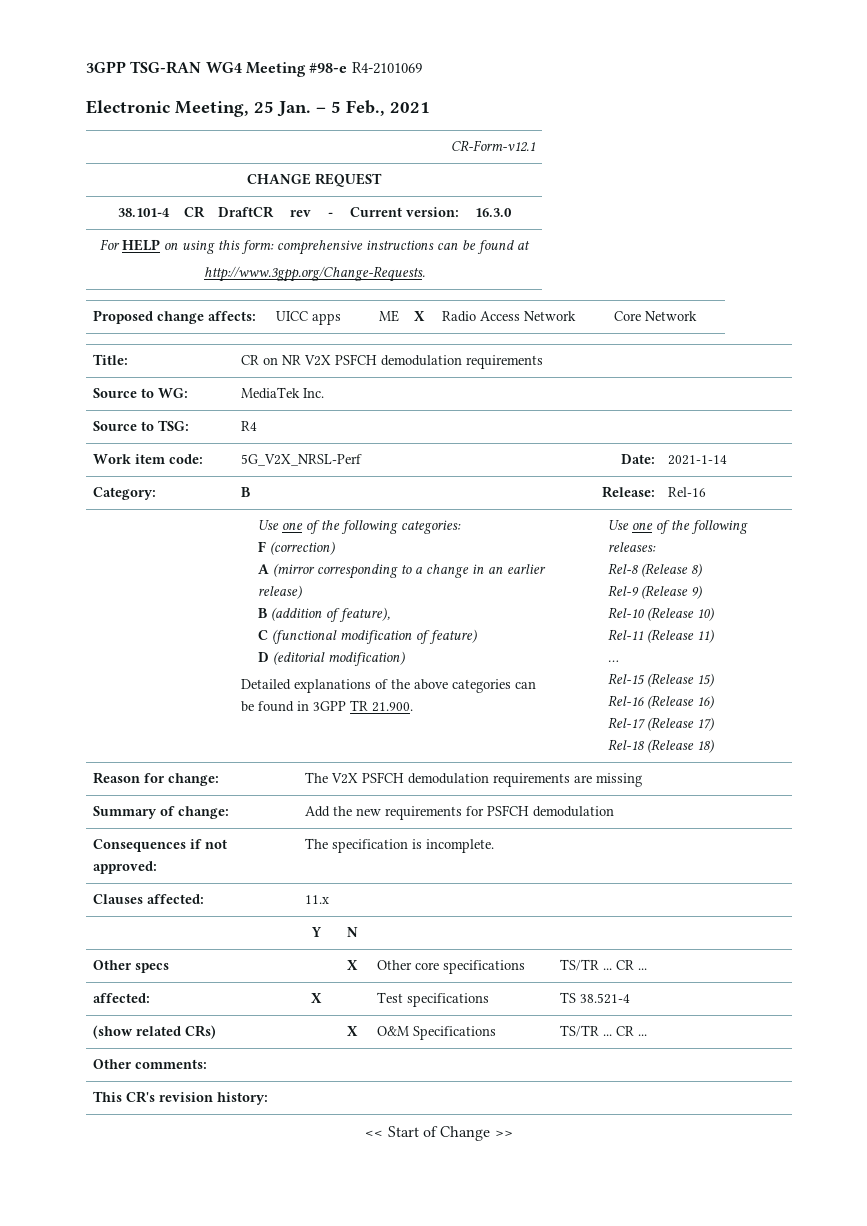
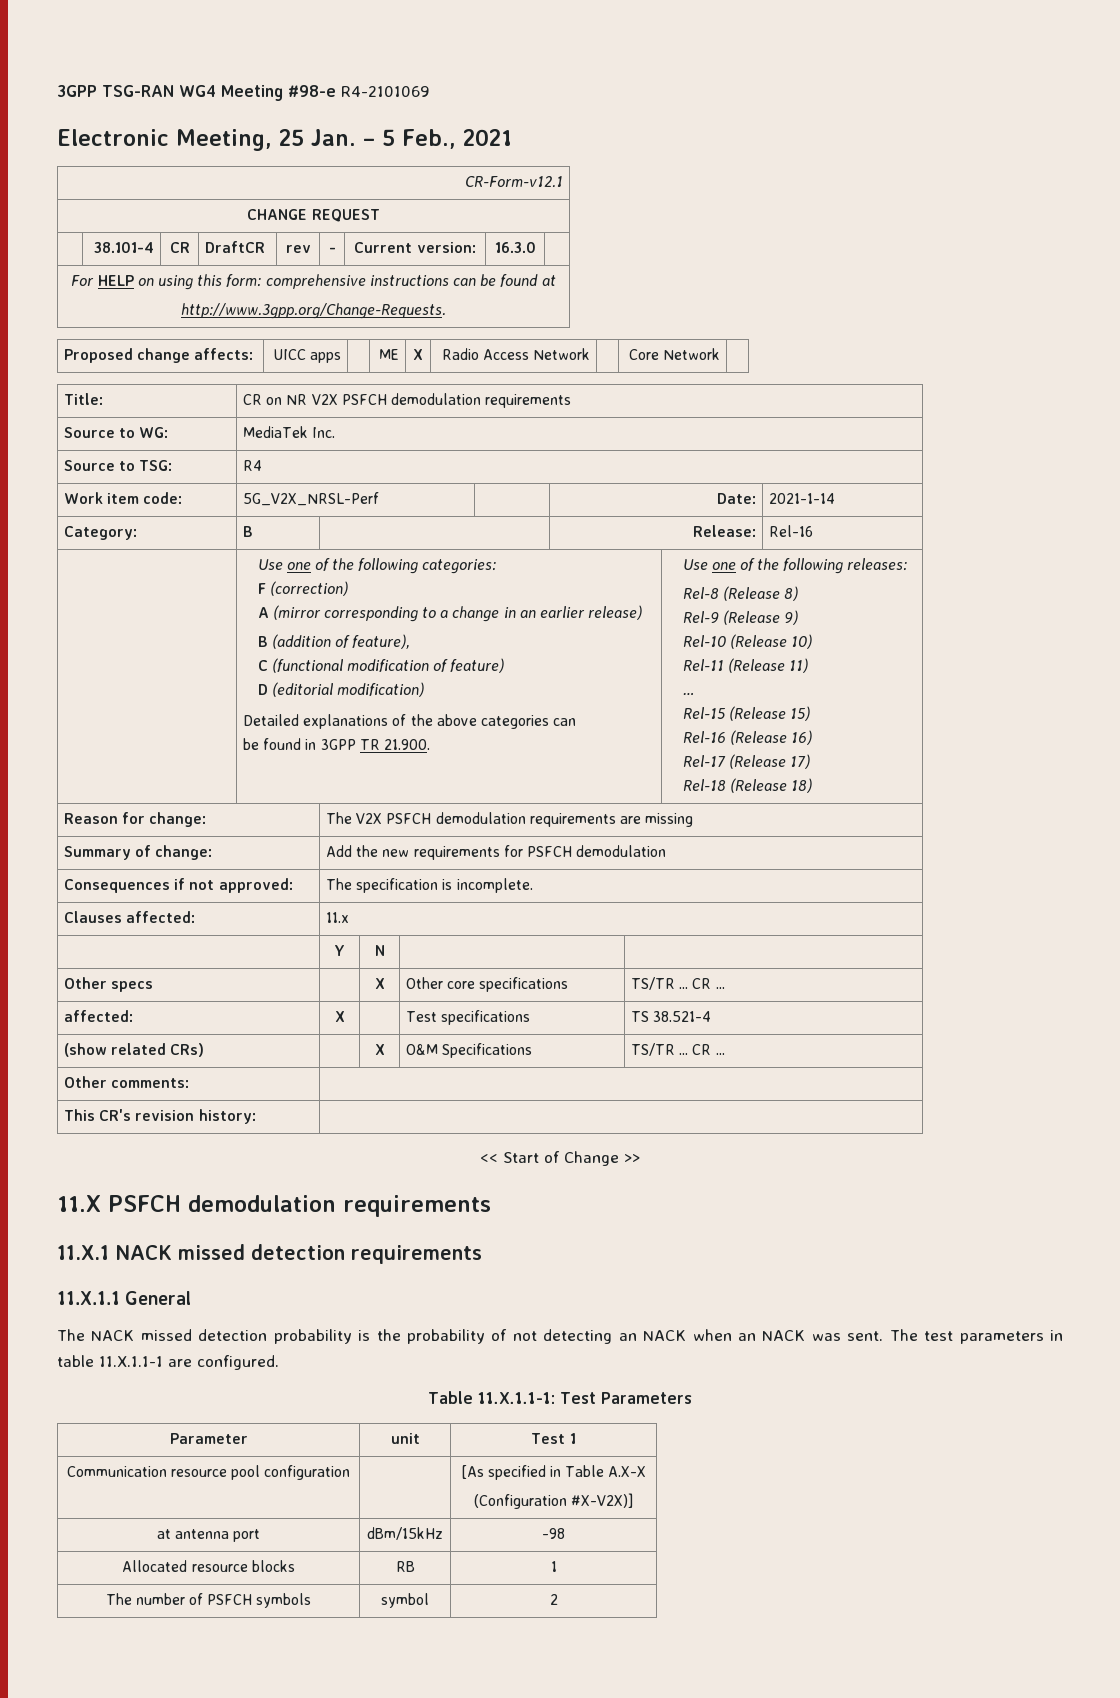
+ 11.X PSFCH demodulation requirements
+ 11.X.1 NACK missed detection requirements
+ 11.X.1.1 General
+ The NACK missed detection probability is the probability of not detecting an NACK when an NACK was sent. The test parameters in table 11.X.1.1-1 are configured.
+ Table 11.X.1.1-1: Test Parameters
+ Parameter | unit | Test 1
+ Communication resource pool configuration | | [As specified in Table A.X-X
+ (Configuration #X-V2X)]
+ at antenna port | dBm/15kHz | -98
+ Allocated resource blocks | RB | 1
+ The number of PSFCH symbols | symbol | 2

